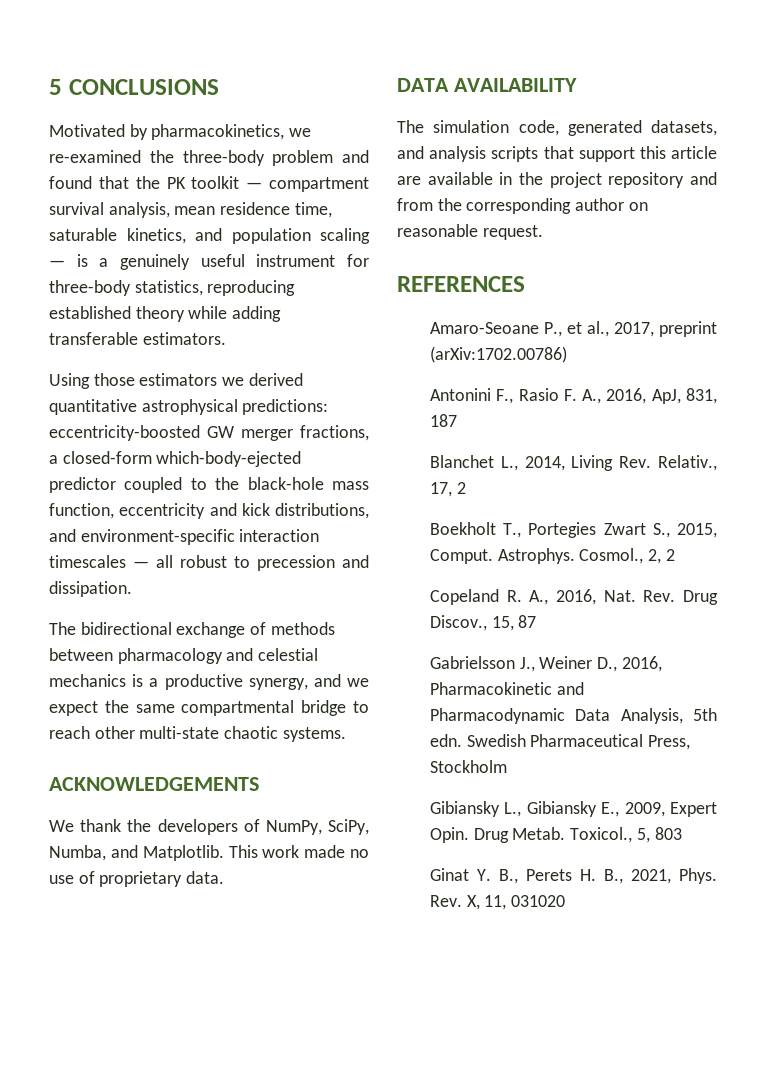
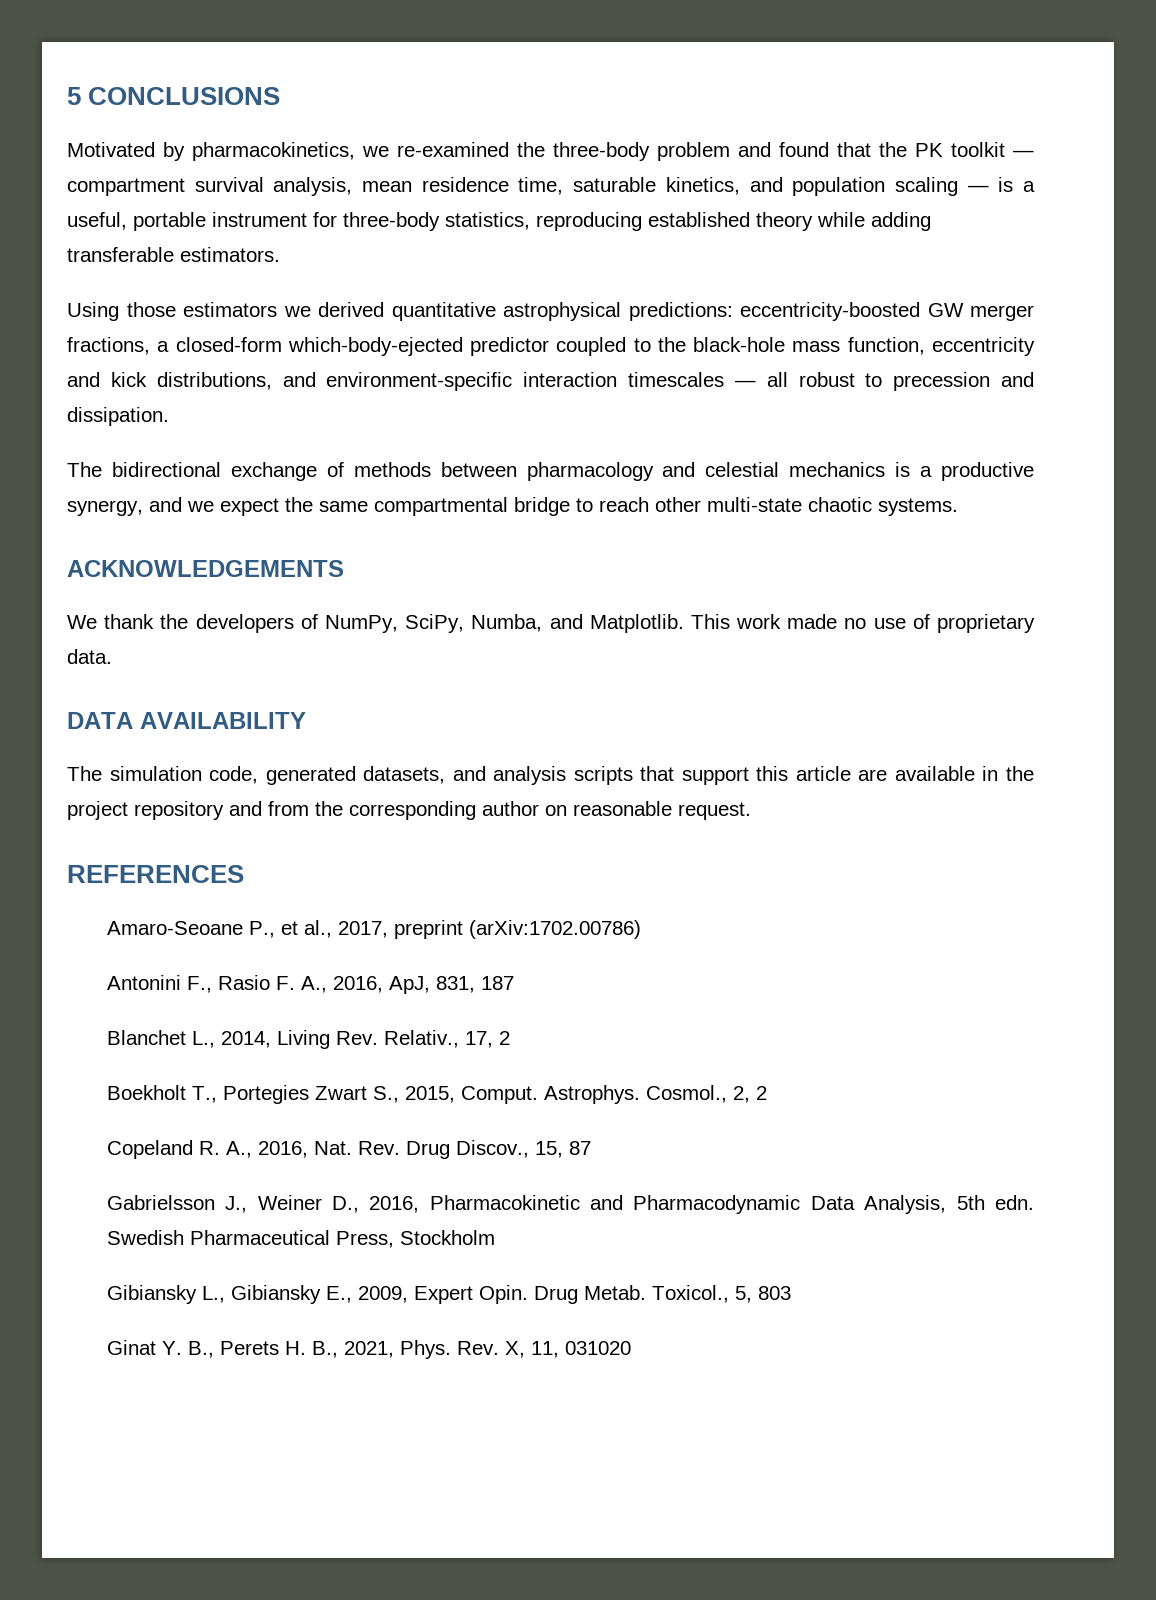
- Motivated by pharmacokinetics, we re-examined the three-body problem and found that the PK toolkit — compartment survival analysis, mean residence time, saturable kinetics, and population scaling — is a genuinely useful instrument for three-body statistics, reproducing established theory while adding transferable estimators.
+ Motivated by pharmacokinetics, we re-examined the three-body problem and found that the PK toolkit — compartment survival analysis, mean residence time, saturable kinetics, and population scaling — is a useful, portable instrument for three-body statistics, reproducing established theory while adding transferable estimators.

